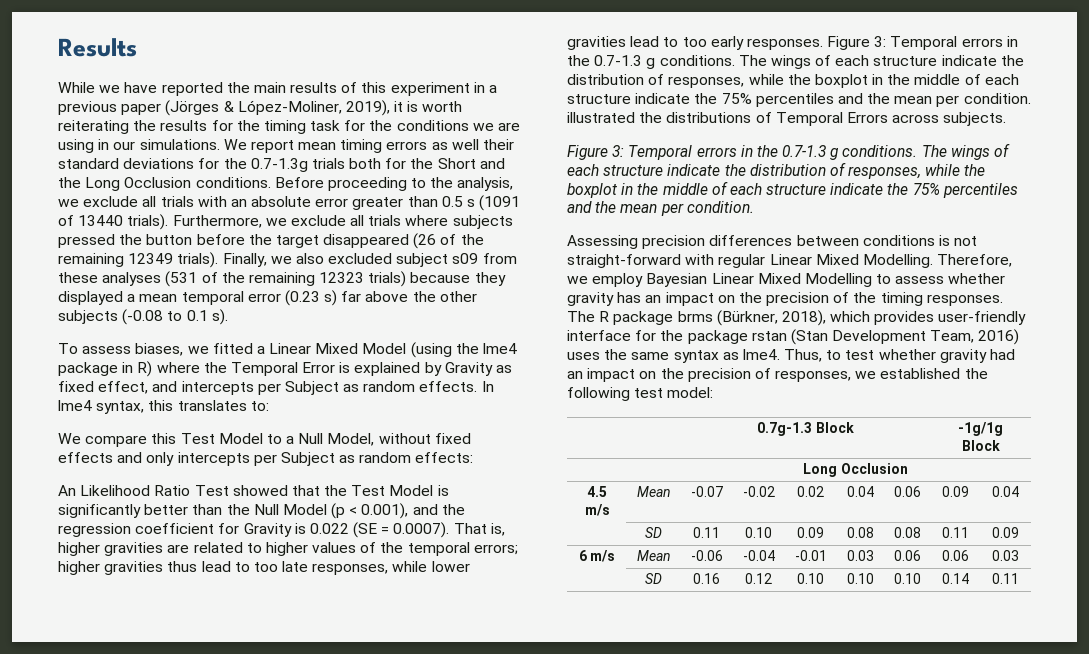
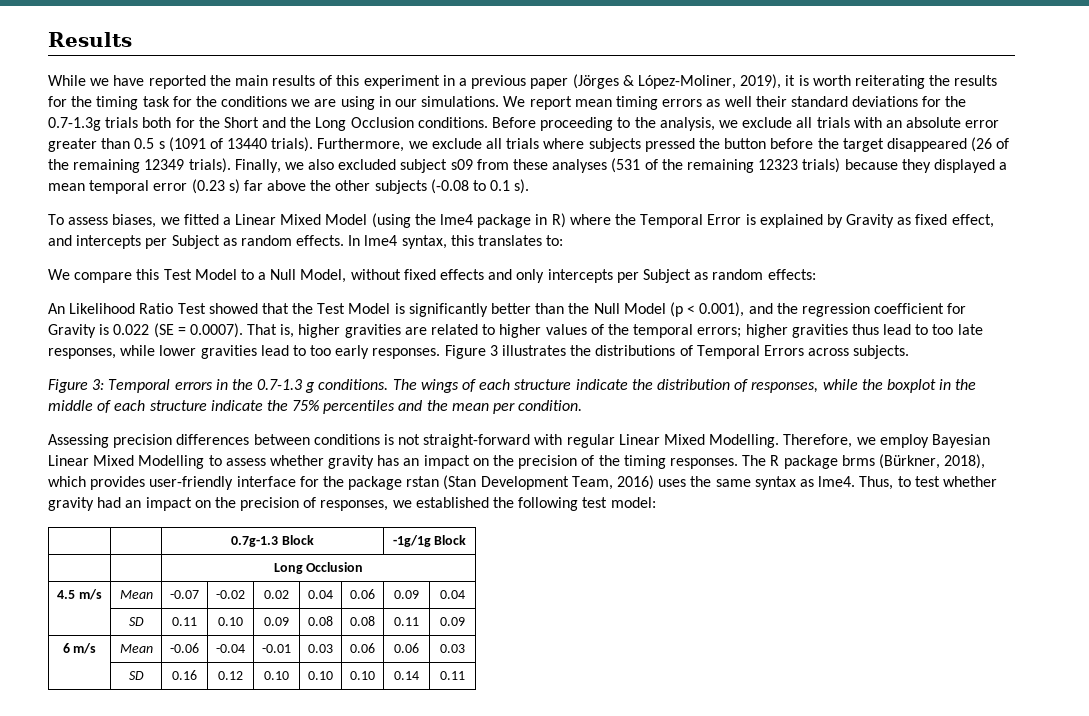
- Figure 3: Temporal errors in the 0.7-1.3 g conditions. The wings of each structure indicate the distribution of responses, while the boxplot in the middle of each structure indicate the 75% percentiles and the mean per condition. illustrated the distributions of Temporal Errors across subjects.
+ Figure 3 illustrates the distributions of Temporal Errors across subjects.

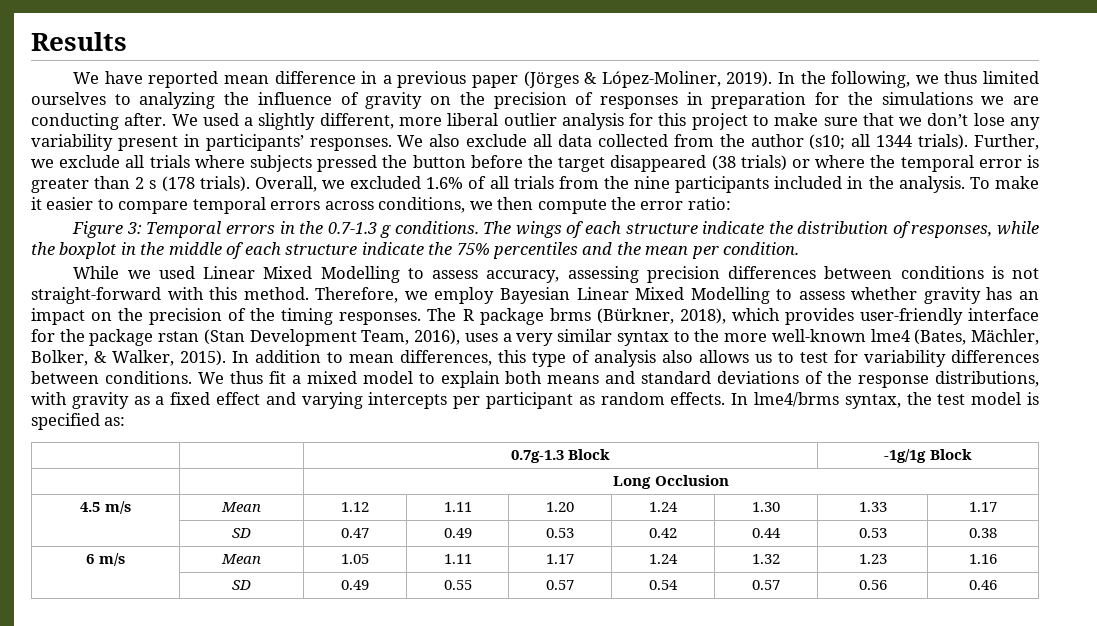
- While we have reported the main results of this experiment in a previous paper (Jörges & López-Moliner, 2019), it is worth reiterating the results for the timing task for the conditions we are using in our simulations. We report mean timing errors as well their standard deviations for the 0.7-1.3g trials both for the Short and the Long Occlusion conditions. Before proceeding to the analysis, we exclude all trials with an absolute error greater than 0.5 s (1091 of 13440 trials). Furthermore, we exclude all trials where subjects pressed the button before the target disappeared (26 of the remaining 12349 trials). Finally, we also excluded subject s09 from these analyses (531 of the remaining 12323 trials) because they displayed a mean temporal error (0.23 s) far above the other subjects (-0.08 to 0.1 s).
- To assess biases, we fitted a Linear Mixed Model (using the lme4 package in R) where the Temporal Error is explained by Gravity as fixed effect, and intercepts per Subject as random effects. In lme4 syntax, this translates to:
- We compare this Test Model to a Null Model, without fixed effects and only intercepts per Subject as random effects:
- An Likelihood Ratio Test showed that the Test Model is significantly better than the Null Model (p < 0.001), and the regression coefficient for Gravity is 0.022 (SE = 0.0007). That is, higher gravities are related to higher values of the temporal errors; higher gravities thus lead to too late responses, while lower gravities lead to too early responses. Figure 3 illustrates the distributions of Temporal Errors across subjects.
+ We have reported mean difference in a previous paper (Jörges & López-Moliner, 2019). In the following, we thus limited ourselves to analyzing the influence of gravity on the precision of responses in preparation for the simulations we are conducting after. We used a slightly different, more liberal outlier analysis for this project to make sure that we don’t lose any variability present in participants’ responses. We also exclude all data collected from the author (s10; all 1344 trials). Further, we exclude all trials where subjects pressed the button before the target disappeared (38 trials) or where the temporal error is greater than 2 s (178 trials). Overall, we excluded 1.6% of all trials from the nine participants included in the analysis. To make it easier to compare temporal errors across conditions, we then compute the error ratio:
- Assessing precision differences between conditions is not straight-forward with regular Linear Mixed Modelling.
+ While we used Linear Mixed Modelling to assess accuracy, assessing precision differences between conditions is not straight-forward with this method.
- The R package brms (Bürkner, 2018), which provides user-friendly interface for the package rstan (Stan Development Team, 2016) uses the same syntax as lme4. Thus, to test whether gravity had an impact on the precision of responses, we established the following test model:
+ The R package brms (Bürkner, 2018), which provides user-friendly interface for the package rstan (Stan Development Team, 2016), uses a very similar syntax to the more well-known lme4 (Bates, Mächler, Bolker, & Walker, 2015). In addition to mean differences, this type of analysis also allows us to test for variability differences between conditions. We thus fit a mixed model to explain both means and standard deviations of the response distributions, with gravity as a fixed effect and varying intercepts per participant as random effects. In lme4/brms syntax, the test model is specified as:
- 4.5 m/s | Mean | -0.07 | -0.02 | 0.02 | 0.04 | 0.06 | 0.09 | 0.04
- | SD | 0.11 | 0.10 | 0.09 | 0.08 | 0.08 | 0.11 | 0.09
- 6 m/s | Mean | -0.06 | -0.04 | -0.01 | 0.03 | 0.06 | 0.06 | 0.03
- | SD | 0.16 | 0.12 | 0.10 | 0.10 | 0.10 | 0.14 | 0.11
+ 4.5 m/s | Mean | 1.12 | 1.11 | 1.20 | 1.24 | 1.30 | 1.33 | 1.17
+ | SD | 0.47 | 0.49 | 0.53 | 0.42 | 0.44 | 0.53 | 0.38
+ 6 m/s | Mean | 1.05 | 1.11 | 1.17 | 1.24 | 1.32 | 1.23 | 1.16
+ | SD | 0.49 | 0.55 | 0.57 | 0.54 | 0.57 | 0.56 | 0.46

